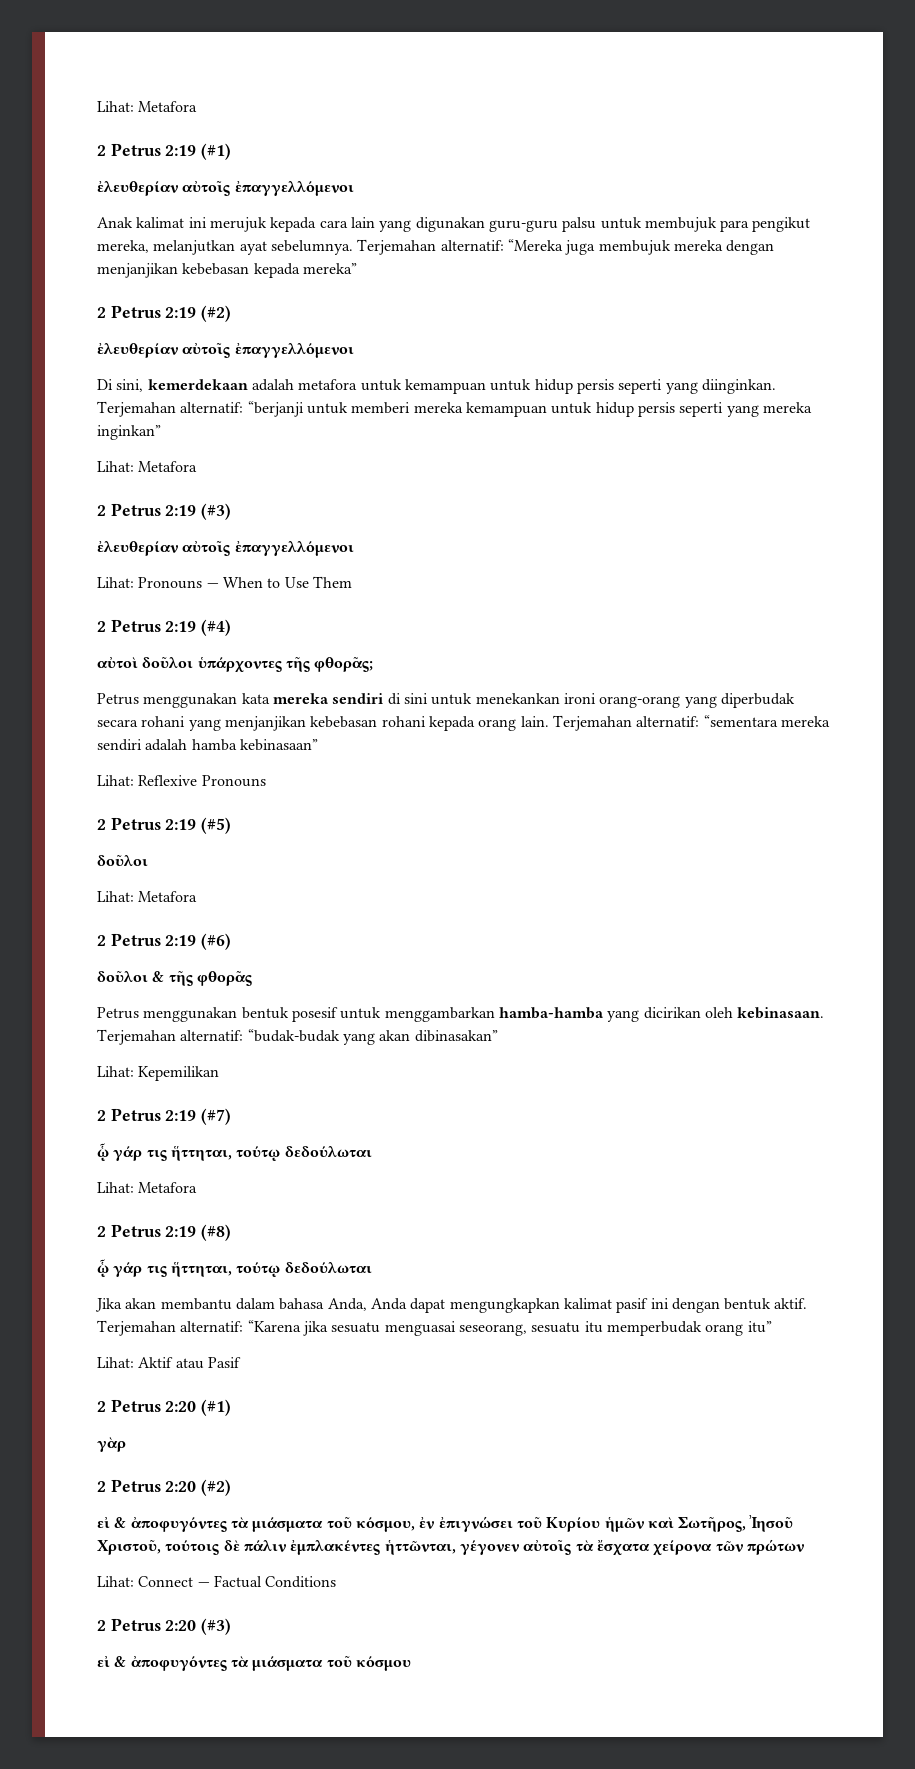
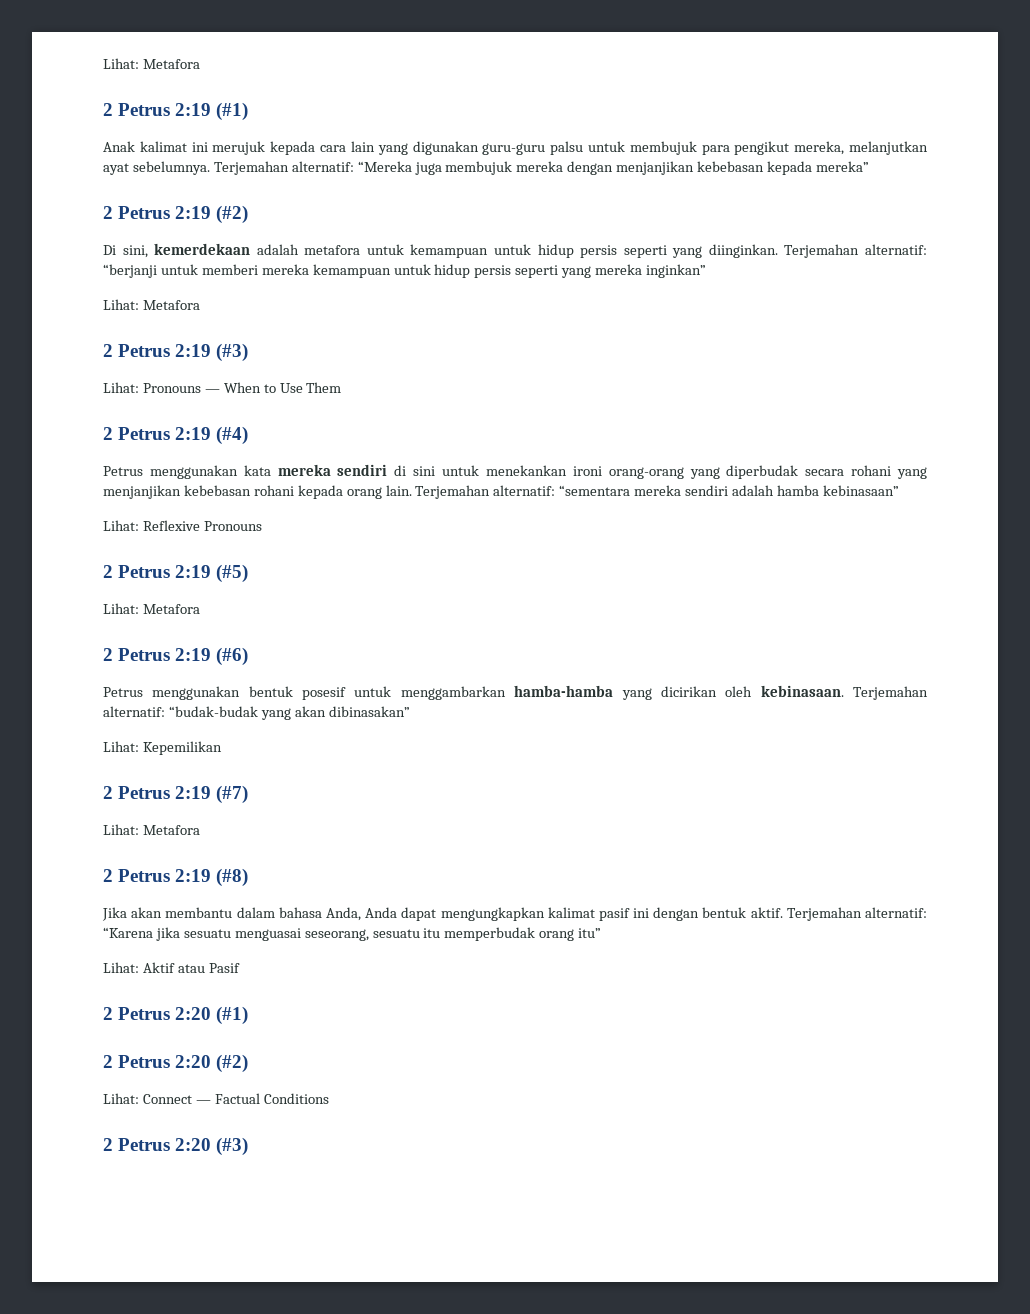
  2 Petrus 2:19 (#1)
- ἐλευθερίαν αὐτοῖς ἐπαγγελλόμενοι
  2 Petrus 2:19 (#2)
- ἐλευθερίαν αὐτοῖς ἐπαγγελλόμενοι
  2 Petrus 2:19 (#3)
- ἐλευθερίαν αὐτοῖς ἐπαγγελλόμενοι
- αὐτοὶ δοῦλοι ὑπάρχοντες τῆς φθορᾶς;
  2 Petrus 2:19 (#5)
- δοῦλοι
- δοῦλοι & τῆς φθορᾶς
  2 Petrus 2:19 (#7)
- ᾧ γάρ τις ἥττηται, τούτῳ δεδούλωται
  2 Petrus 2:19 (#8)
- ᾧ γάρ τις ἥττηται, τούτῳ δεδούλωται
- γὰρ
- εἰ & ἀποφυγόντες τὰ μιάσματα τοῦ κόσμου, ἐν ἐπιγνώσει τοῦ Κυρίου ἡμῶν καὶ Σωτῆρος, Ἰησοῦ Χριστοῦ, τούτοις δὲ πάλιν ἐμπλακέντες ἡττῶνται, γέγονεν αὐτοῖς τὰ ἔσχατα χείρονα τῶν πρώτων
- εἰ & ἀποφυγόντες τὰ μιάσματα τοῦ κόσμου

